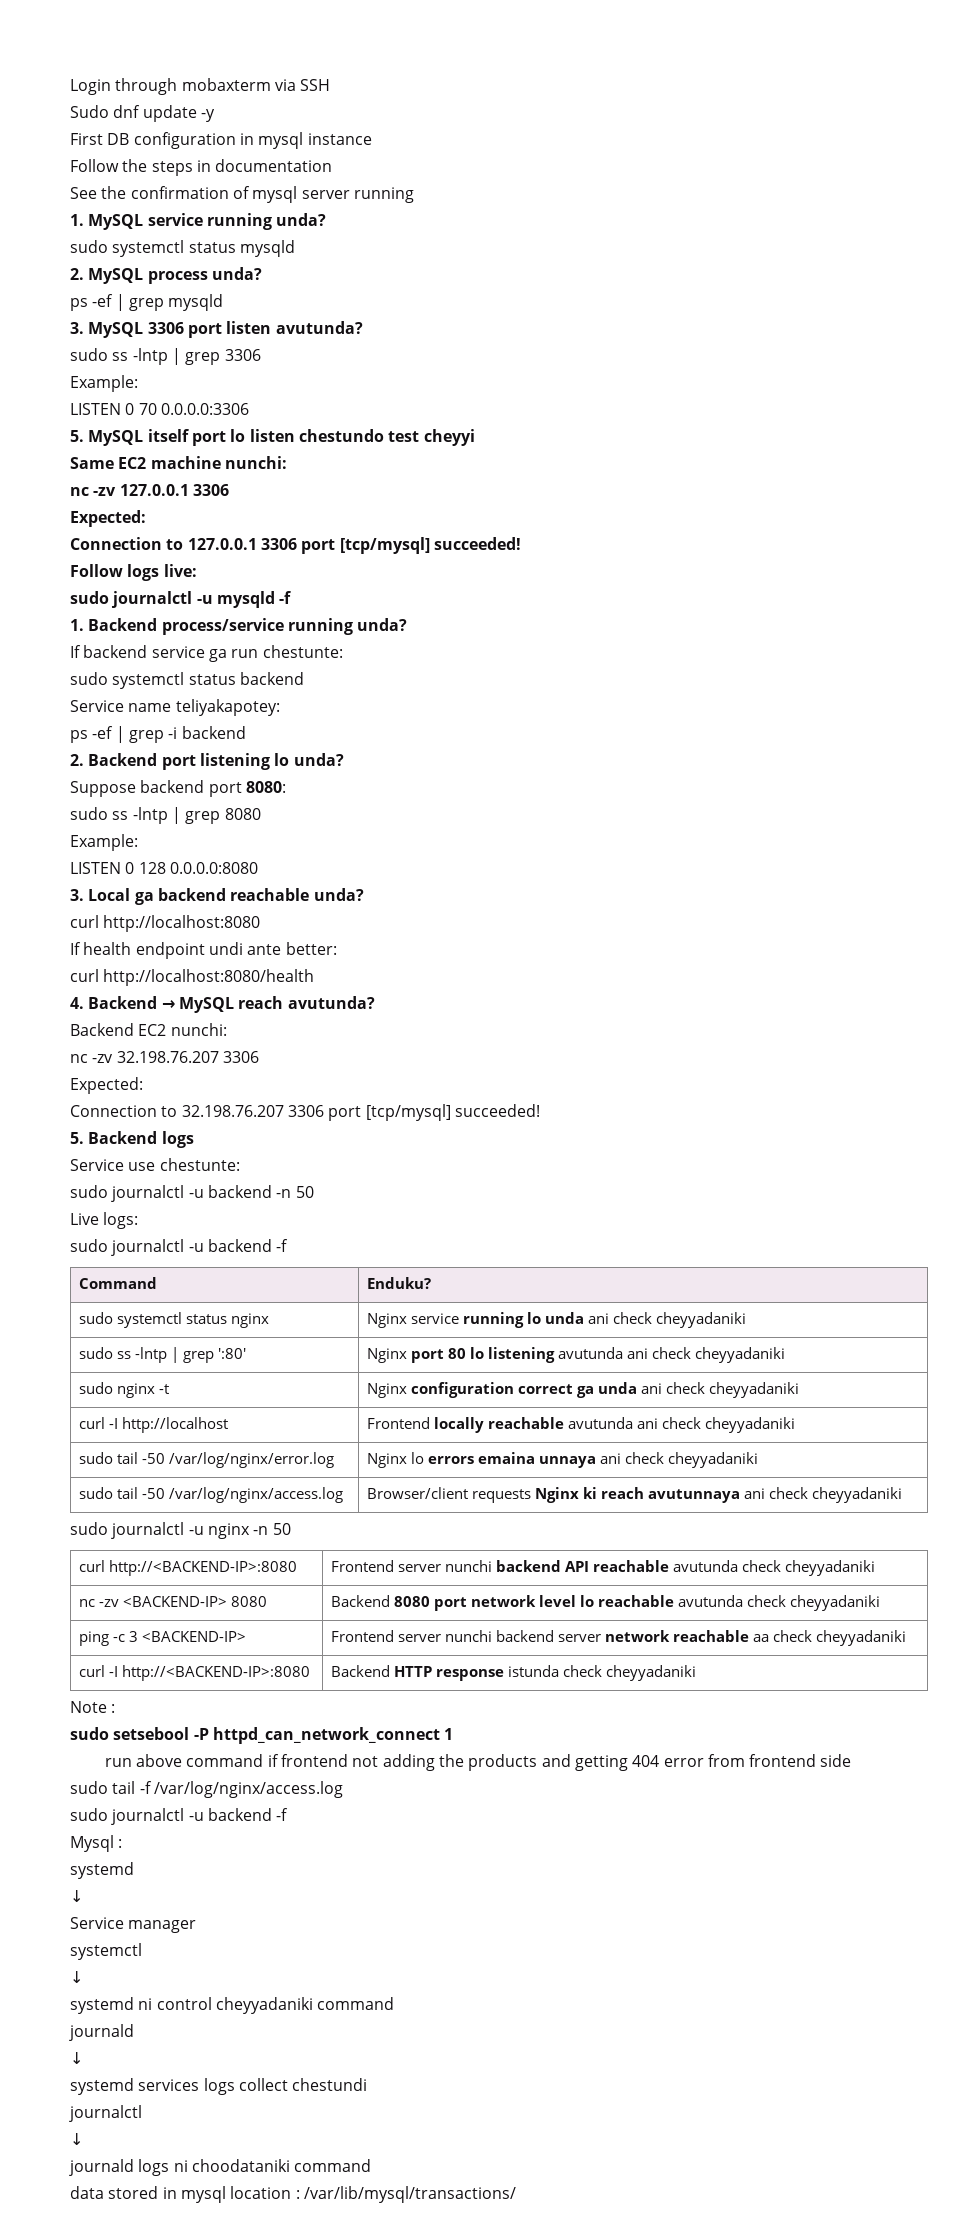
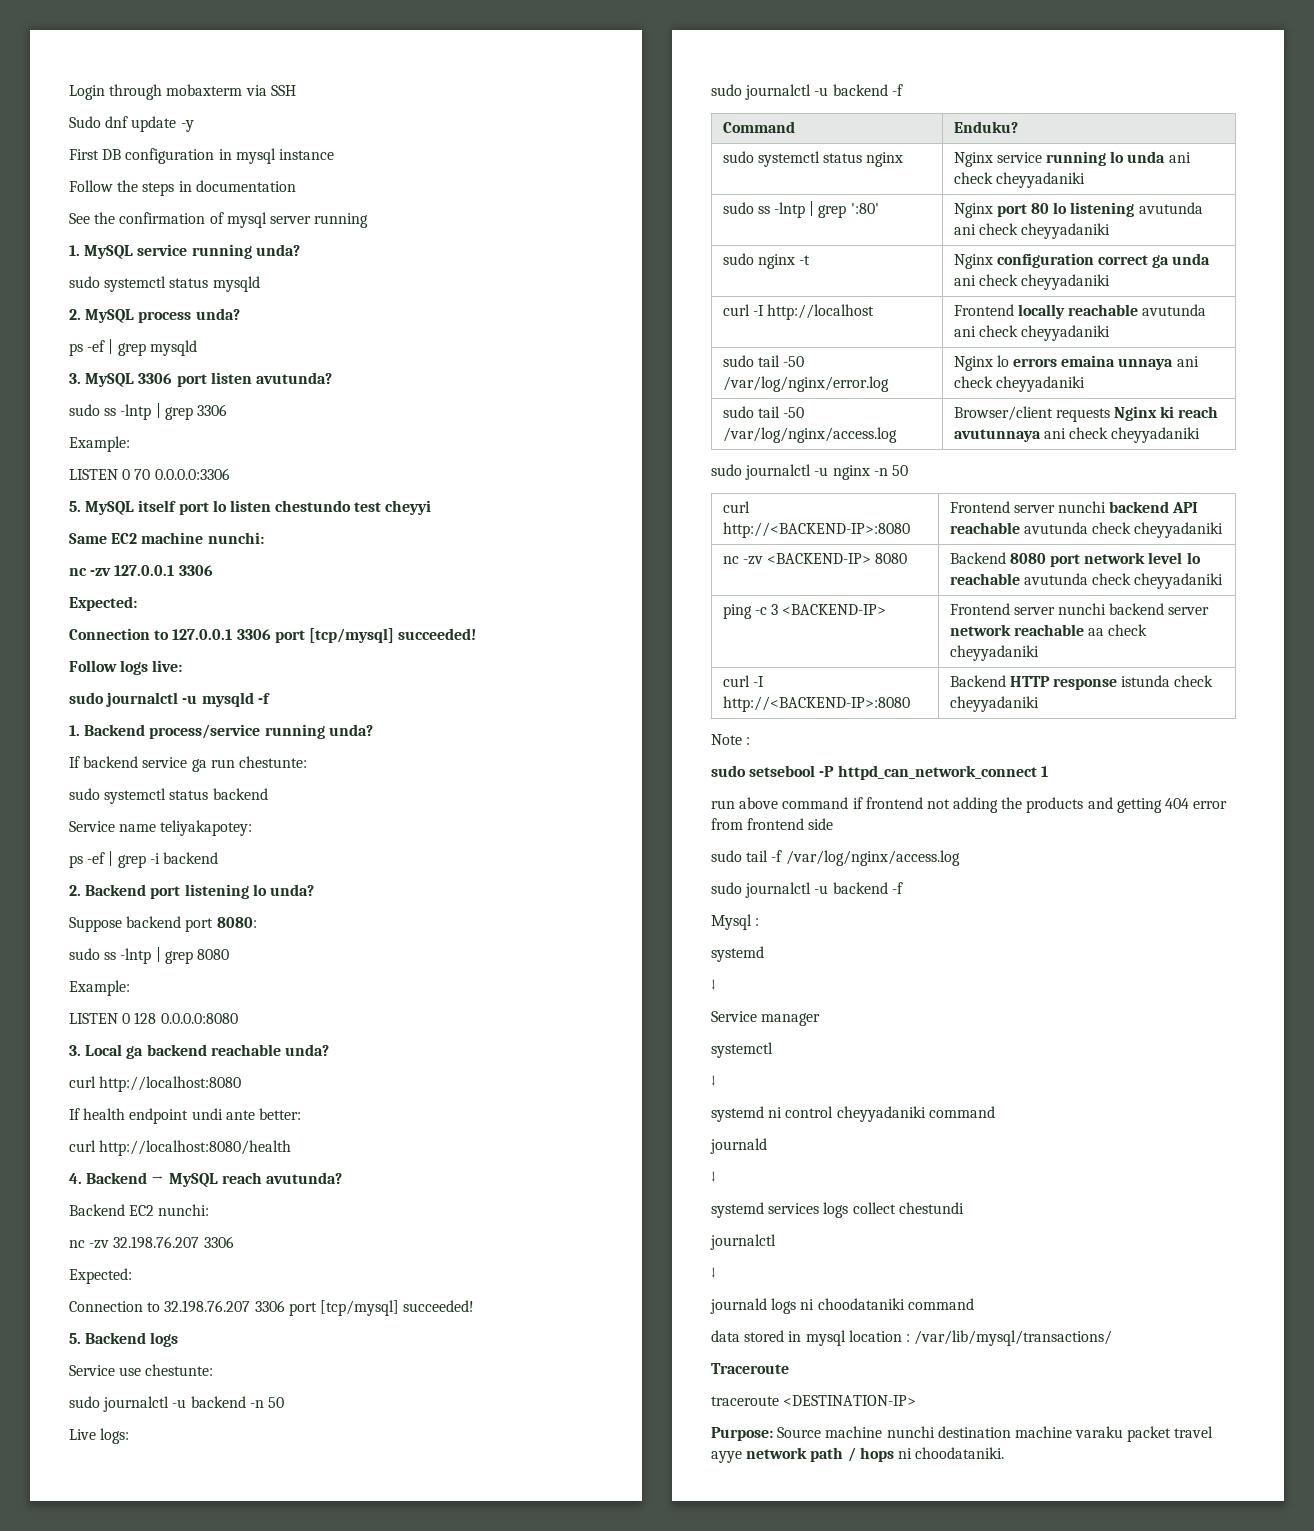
+ Traceroute
+ traceroute <DESTINATION-IP>
+ Purpose: Source machine nunchi destination machine varaku packet travel ayye network path / hops ni choodataniki.

